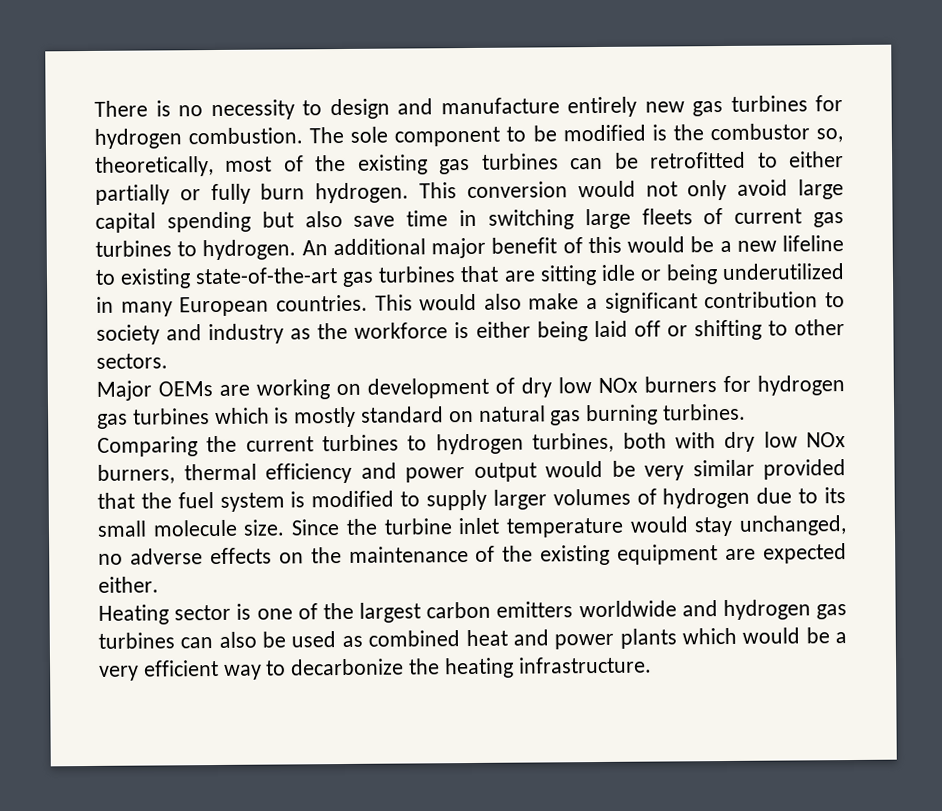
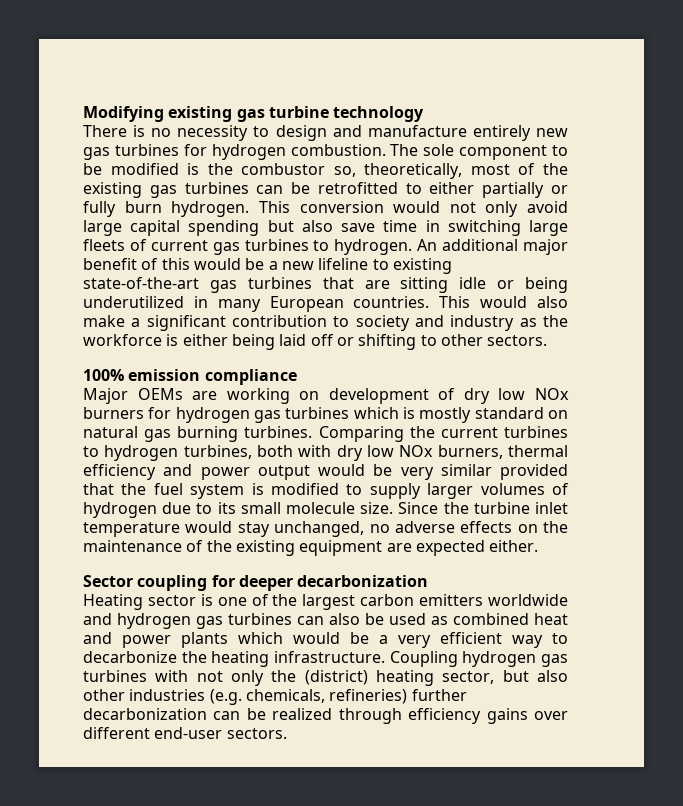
+ Modifying existing gas turbine technology
+ 100% emission compliance
+ Sector coupling for deeper decarbonization
+ Coupling hydrogen gas turbines with not only the (district) heating sector, but also other industries (e.g. chemicals, refineries) further decarbonization can be realized through efficiency gains over different end-user sectors.

